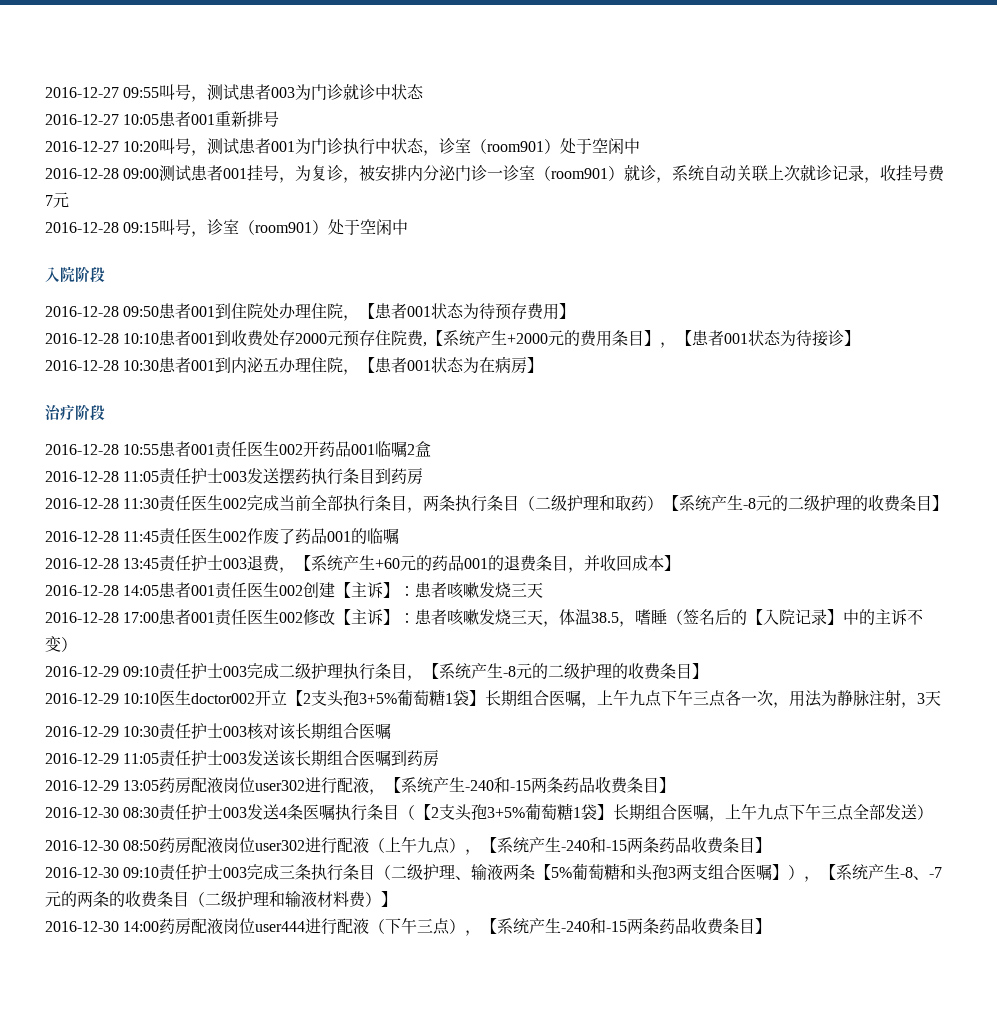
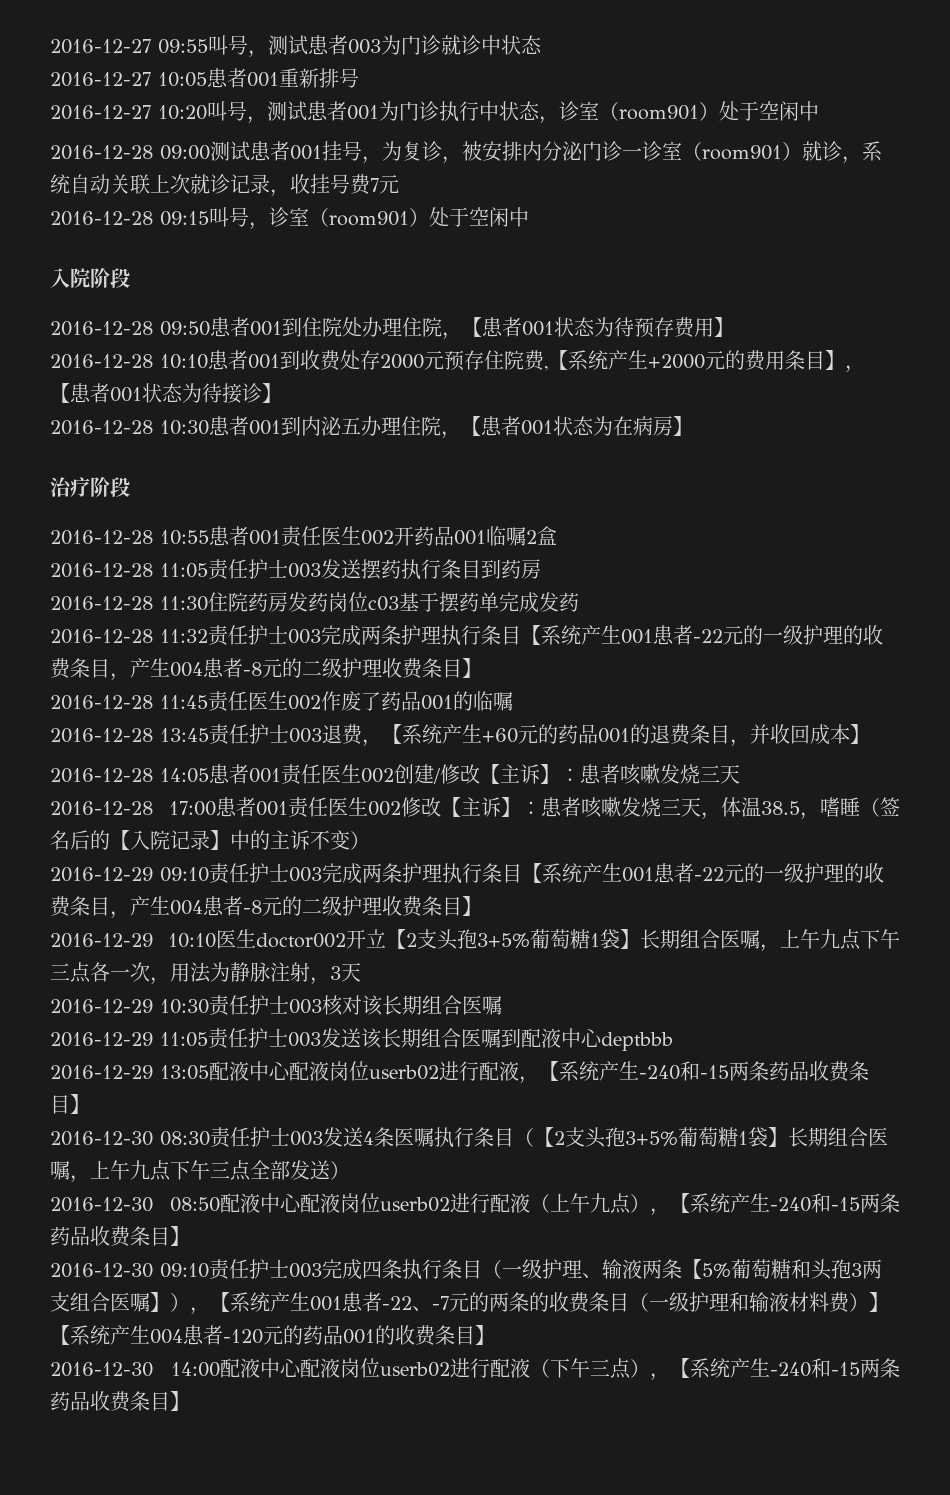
- 2016-12-28 11:30责任医生002完成当前全部执行条目，两条执行条目（二级护理和取药）【系统产生-8元的二级护理的收费条目】
+ 2016-12-28 11:30住院药房发药岗位c03基于摆药单完成发药
+ 2016-12-28 11:32责任护士003完成两条护理执行条目【系统产生001患者-22元的一级护理的收费条目，产生004患者-8元的二级护理收费条目】
- 2016-12-28 14:05患者001责任医生002创建【主诉】：患者咳嗽发烧三天
+ 2016-12-28 14:05患者001责任医生002创建/修改【主诉】：患者咳嗽发烧三天
- 2016-12-29 09:10责任护士003完成二级护理执行条目，【系统产生-8元的二级护理的收费条目】
+ 2016-12-29 09:10责任护士003完成两条护理执行条目【系统产生001患者-22元的一级护理的收费条目，产生004患者-8元的二级护理收费条目】
- 2016-12-29 11:05责任护士003发送该长期组合医嘱到药房
+ 2016-12-29 11:05责任护士003发送该长期组合医嘱到配液中心deptbbb
- 2016-12-29 13:05药房配液岗位user302进行配液，【系统产生-240和-15两条药品收费条目】
+ 2016-12-29 13:05配液中心配液岗位userb02进行配液，【系统产生-240和-15两条药品收费条目】
- 2016-12-30 08:50药房配液岗位user302进行配液（上午九点），【系统产生-240和-15两条药品收费条目】
+ 2016-12-30 08:50配液中心配液岗位userb02进行配液（上午九点），【系统产生-240和-15两条药品收费条目】
- 2016-12-30 09:10责任护士003完成三条执行条目（二级护理、输液两条【5%葡萄糖和头孢3两支组合医嘱】），【系统产生-8、-7元的两条的收费条目（二级护理和输液材料费）】
+ 2016-12-30 09:10责任护士003完成四条执行条目（一级护理、输液两条【5%葡萄糖和头孢3两支组合医嘱】），【系统产生001患者-22、-7元的两条的收费条目（一级护理和输液材料费）】【系统产生004患者-120元的药品001的收费条目】
- 2016-12-30 14:00药房配液岗位user444进行配液（下午三点），【系统产生-240和-15两条药品收费条目】
+ 2016-12-30 14:00配液中心配液岗位userb02进行配液（下午三点），【系统产生-240和-15两条药品收费条目】

